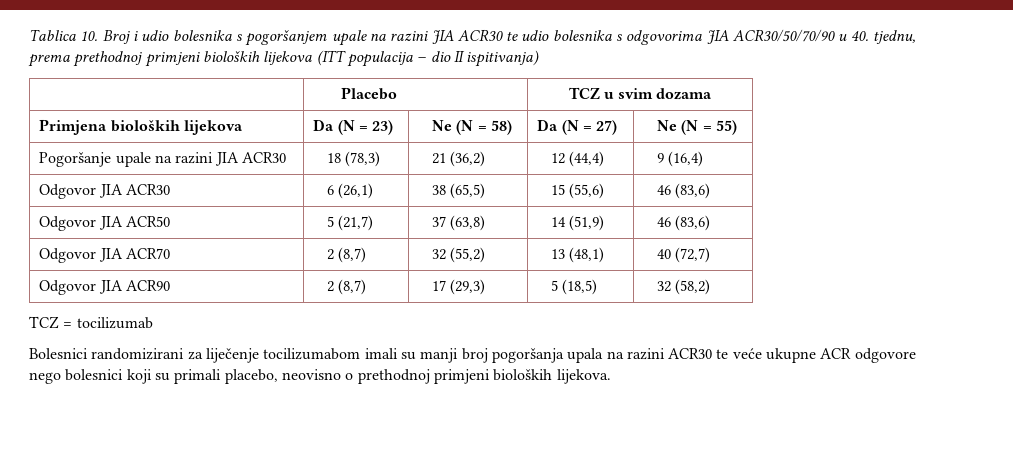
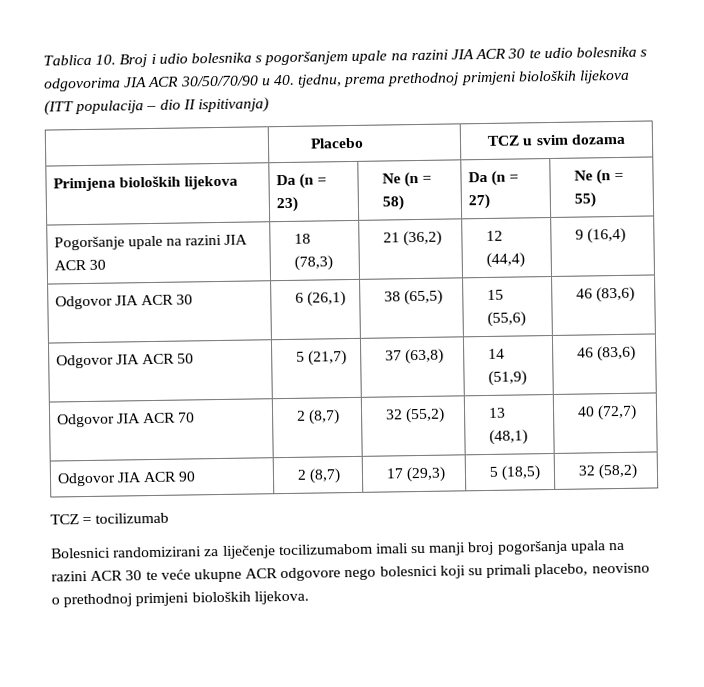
- Tablica 10. Broj i udio bolesnika s pogoršanjem upale na razini JIA ACR30 te udio bolesnika s odgovorima JIA ACR30/50/70/90 u 40. tjednu, prema prethodnoj primjeni bioloških lijekova (ITT populacija – dio II ispitivanja)
+ Tablica 10. Broj i udio bolesnika s pogoršanjem upale na razini JIA ACR 30 te udio bolesnika s odgovorima JIA ACR 30/50/70/90 u 40. tjednu, prema prethodnoj primjeni bioloških lijekova (ITT populacija – dio II ispitivanja)
- Primjena bioloških lijekova | Da (N = 23) | Ne (N = 58) | Da (N = 27) | Ne (N = 55)
+ Primjena bioloških lijekova | Da (n = 23) | Ne (n = 58) | Da (n = 27) | Ne (n = 55)
- Pogoršanje upale na razini JIA ACR30 | 18 (78,3) | 21 (36,2) | 12 (44,4) | 9 (16,4)
+ Pogoršanje upale na razini JIA ACR 30 | 18 (78,3) | 21 (36,2) | 12 (44,4) | 9 (16,4)
- Odgovor JIA ACR30 | 6 (26,1) | 38 (65,5) | 15 (55,6) | 46 (83,6)
+ Odgovor JIA ACR 30 | 6 (26,1) | 38 (65,5) | 15 (55,6) | 46 (83,6)
- Odgovor JIA ACR50 | 5 (21,7) | 37 (63,8) | 14 (51,9) | 46 (83,6)
+ Odgovor JIA ACR 50 | 5 (21,7) | 37 (63,8) | 14 (51,9) | 46 (83,6)
- Odgovor JIA ACR70 | 2 (8,7) | 32 (55,2) | 13 (48,1) | 40 (72,7)
+ Odgovor JIA ACR 70 | 2 (8,7) | 32 (55,2) | 13 (48,1) | 40 (72,7)
- Odgovor JIA ACR90 | 2 (8,7) | 17 (29,3) | 5 (18,5) | 32 (58,2)
+ Odgovor JIA ACR 90 | 2 (8,7) | 17 (29,3) | 5 (18,5) | 32 (58,2)
- Bolesnici randomizirani za liječenje tocilizumabom imali su manji broj pogoršanja upala na razini ACR30 te veće ukupne ACR odgovore nego bolesnici koji su primali placebo, neovisno o prethodnoj primjeni bioloških lijekova.
+ Bolesnici randomizirani za liječenje tocilizumabom imali su manji broj pogoršanja upala na razini ACR 30 te veće ukupne ACR odgovore nego bolesnici koji su primali placebo, neovisno o prethodnoj primjeni bioloških lijekova.

